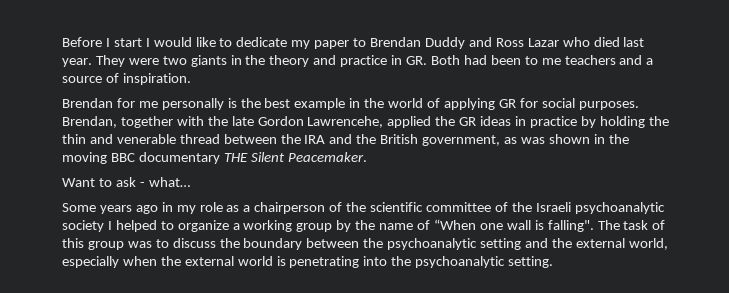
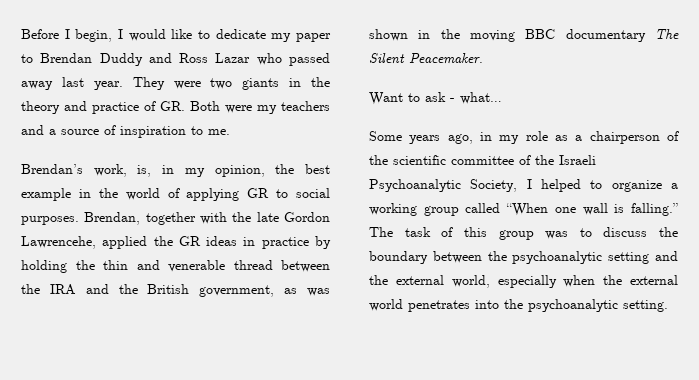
- Before I start I would like to dedicate my paper to Brendan Duddy and Ross Lazar who died last year.
+ Before I begin, I would like to dedicate my paper to Brendan Duddy and Ross Lazar who passed away last year.
- They were two giants in the theory and practice in GR. Both had been to me teachers and a source of inspiration.
- Brendan for me personally is the best example in the world of applying GR for social purposes.
+ They were two giants in the theory and practice of GR. Both were my teachers and a source of inspiration to me.
+ Brendan’s work, is, in my opinion, the best example in the world of applying GR to social purposes.
- Brendan, together with the late Gordon Lawrencehe, applied the GR ideas in practice by holding the thin and venerable thread between the IRA and the British government, as was shown in the moving BBC documentary THE Silent Peacemaker.
+ Brendan, together with the late Gordon Lawrencehe, applied the GR ideas in practice by holding the thin and venerable thread between the IRA and the British government, as was shown in the moving BBC documentary The Silent Peacemaker.
- Some years ago in my role as a chairperson of the scientific committee of the Israeli psychoanalytic society I helped to organize a working group by the name of “When one wall is falling".
+ Some years ago, in my role as a chairperson of the scientific committee of the Israeli Psychoanalytic Society, I helped to organize a working group called “When one wall is falling.”
- The task of this group was to discuss the boundary between the psychoanalytic setting and the external world, especially when the external world is penetrating into the psychoanalytic setting.
+ The task of this group was to discuss the boundary between the psychoanalytic setting and the external world, especially when the external world penetrates into the psychoanalytic setting.

